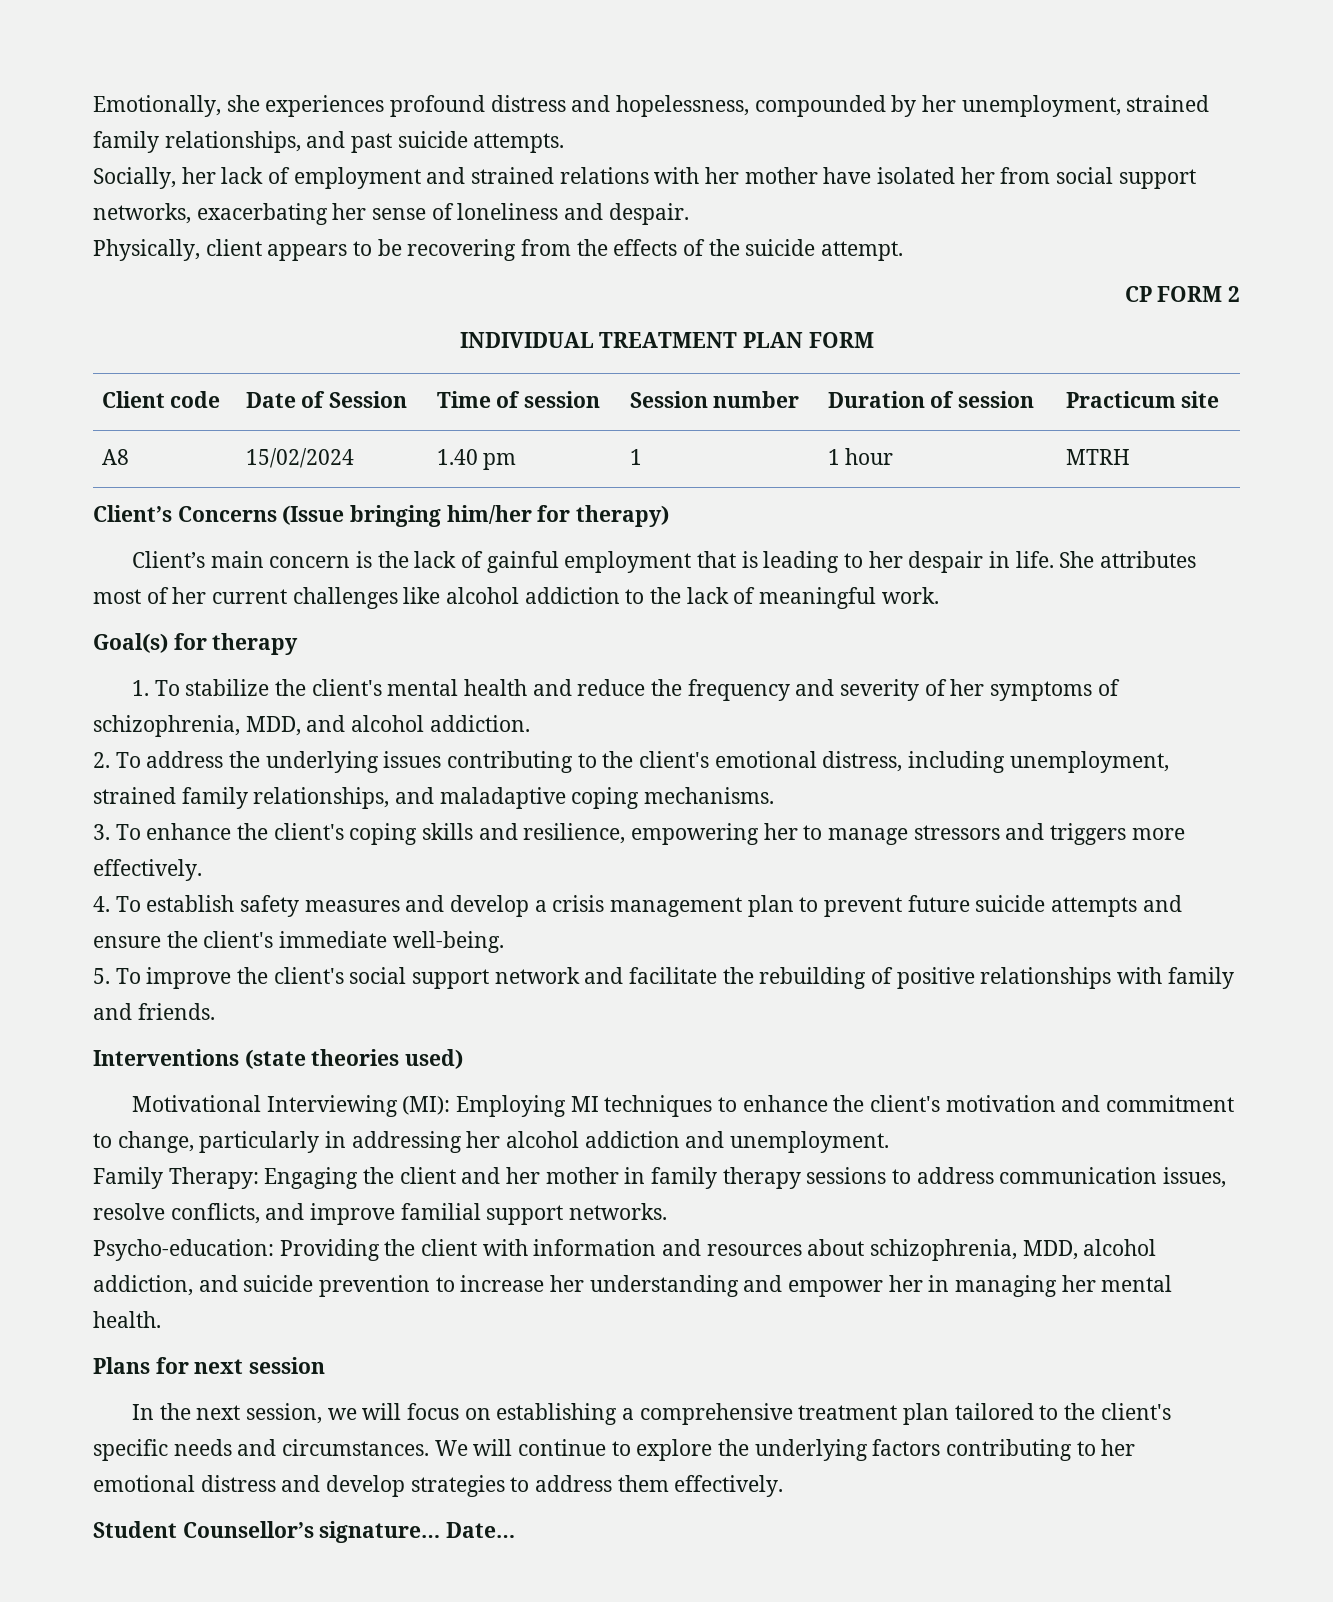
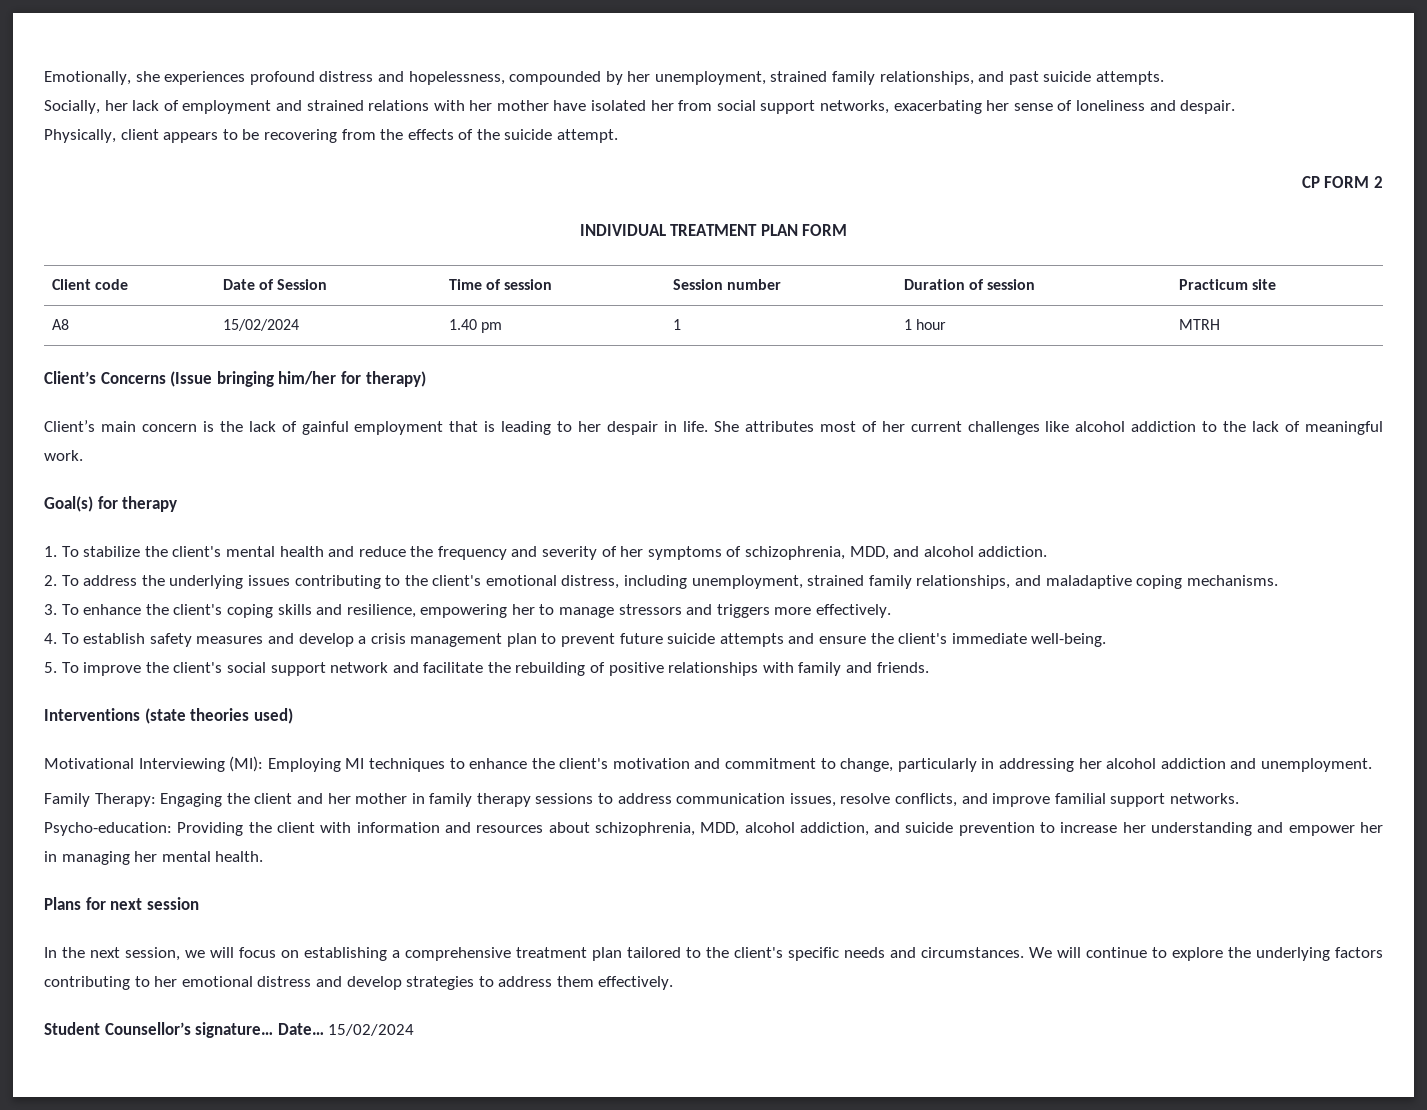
- Date…
+ Date… 15/02/2024

